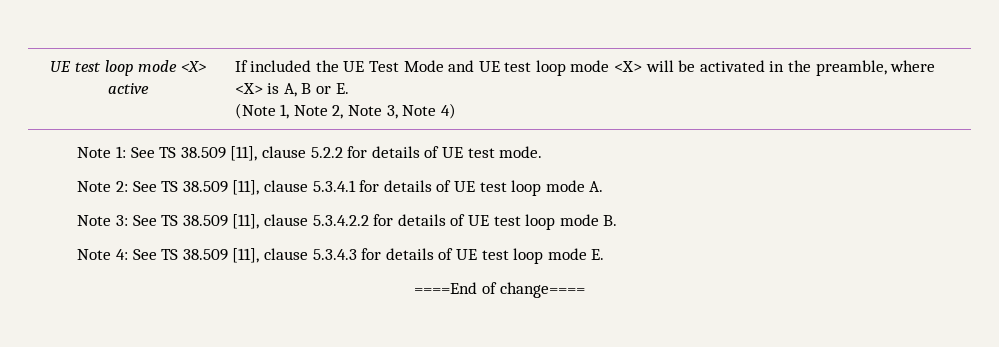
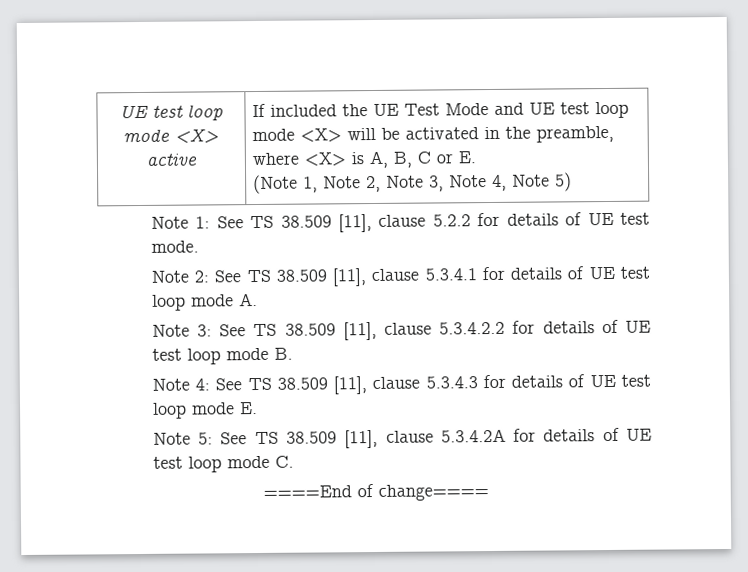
- If included the UE Test Mode and UE test loop mode <X> will be activated in the preamble, where <X> is A, B or E.
+ If included the UE Test Mode and UE test loop mode <X> will be activated in the preamble, where <X> is A, B, C or E.
- (Note 1, Note 2, Note 3, Note 4)
+ (Note 1, Note 2, Note 3, Note 4, Note 5)
+ Note 5: See TS 38.509 [11], clause 5.3.4.2A for details of UE test loop mode C.

